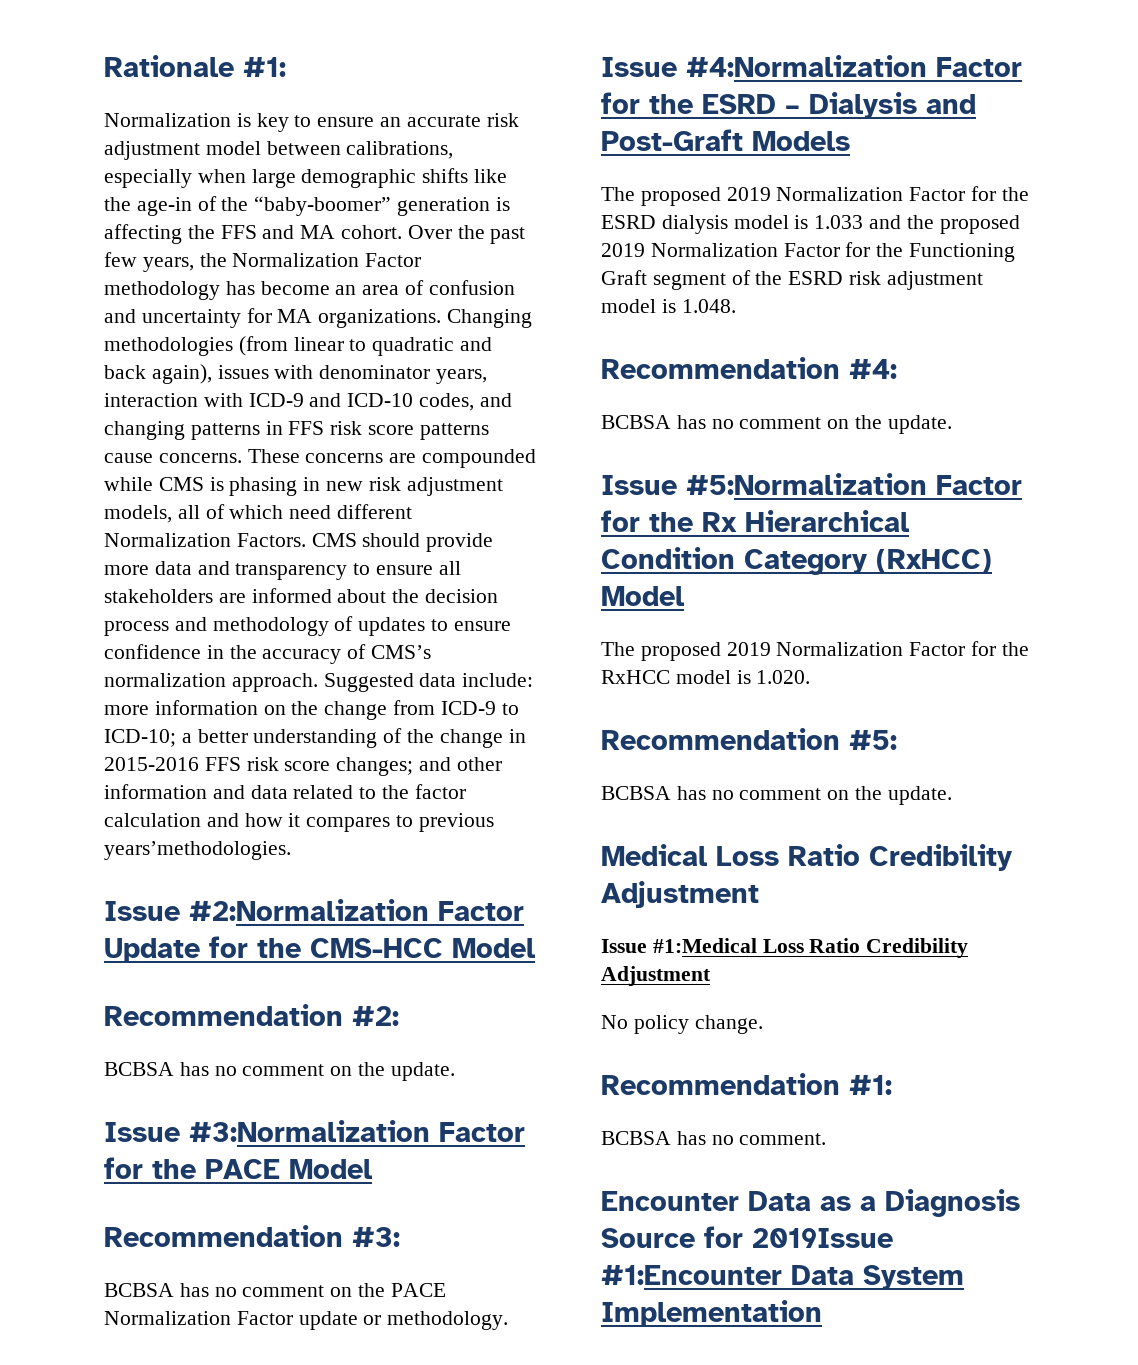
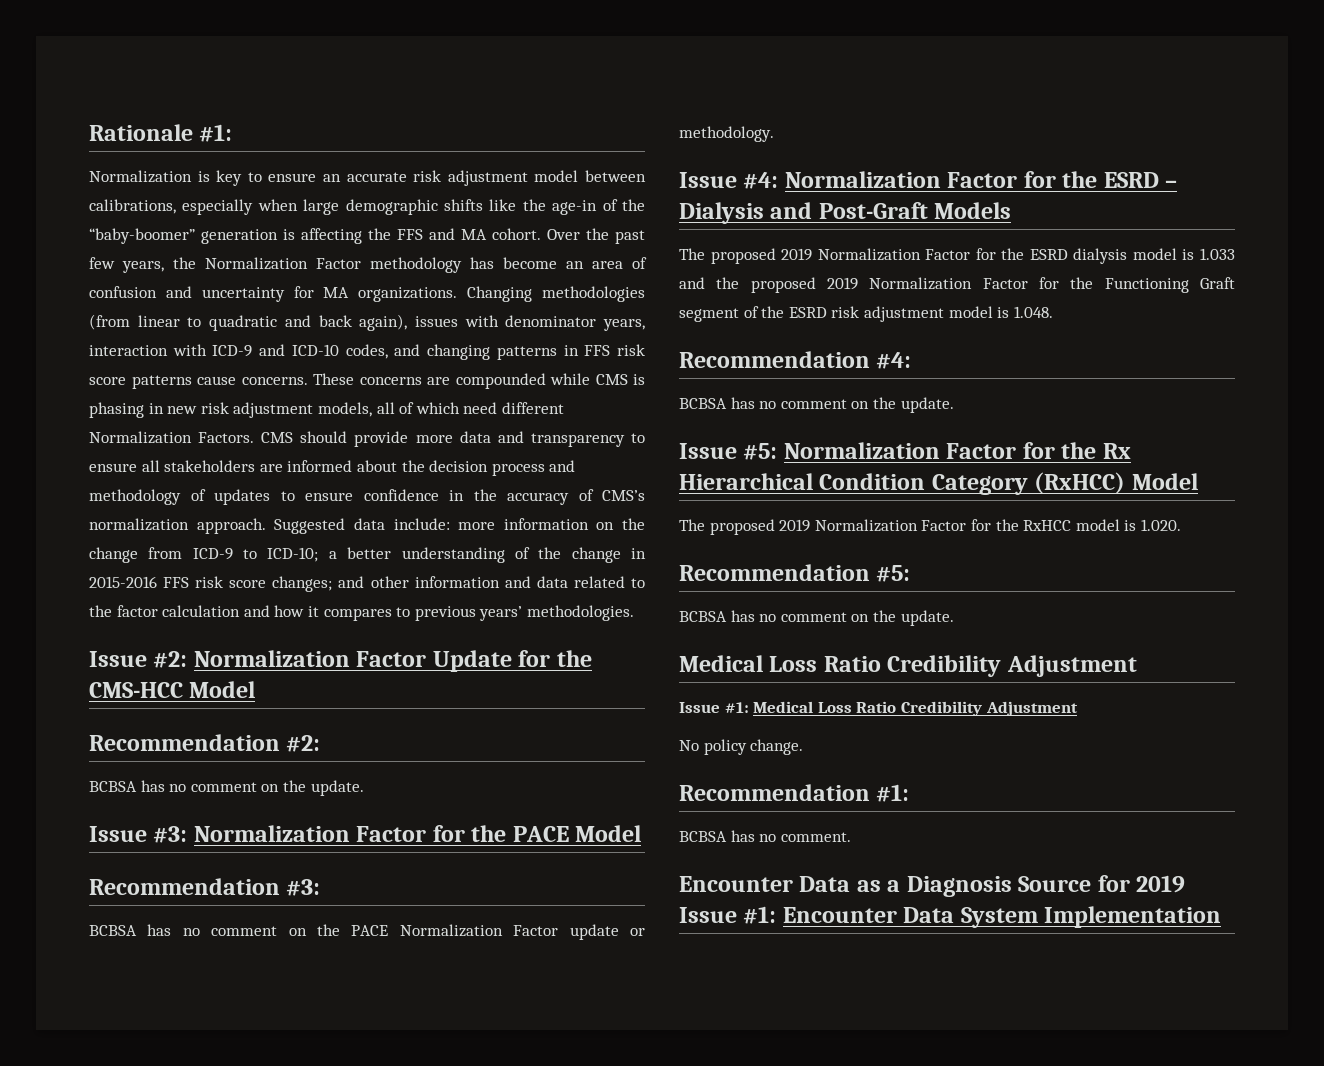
- Suggested data include: more information on the change from ICD-9 to ICD-10; a better understanding of the change in 2015-2016 FFS risk score changes; and other information and data related to the factor calculation and how it compares to previous years’methodologies.
- Issue #2:Normalization Factor Update for the CMS-HCC Model
+ Suggested data include: more information on the change from ICD-9 to ICD-10; a better understanding of the change in 2015-2016 FFS risk score changes; and other information and data related to the factor calculation and how it compares to previous years’ methodologies.
+ Issue #2: Normalization Factor Update for the CMS-HCC Model
- Issue #3:Normalization Factor for the PACE Model
+ Issue #3: Normalization Factor for the PACE Model
- Issue #4:Normalization Factor for the ESRD – Dialysis and Post-Graft Models
+ Issue #4: Normalization Factor for the ESRD – Dialysis and Post-Graft Models
- Issue #5:Normalization Factor for the Rx Hierarchical Condition Category (RxHCC) Model
+ Issue #5: Normalization Factor for the Rx Hierarchical Condition Category (RxHCC) Model
- Issue #1:Medical Loss Ratio Credibility Adjustment
+ Issue #1: Medical Loss Ratio Credibility Adjustment
- Encounter Data as a Diagnosis Source for 2019Issue #1:Encounter Data System Implementation
+ Encounter Data as a Diagnosis Source for 2019 Issue #1: Encounter Data System Implementation

